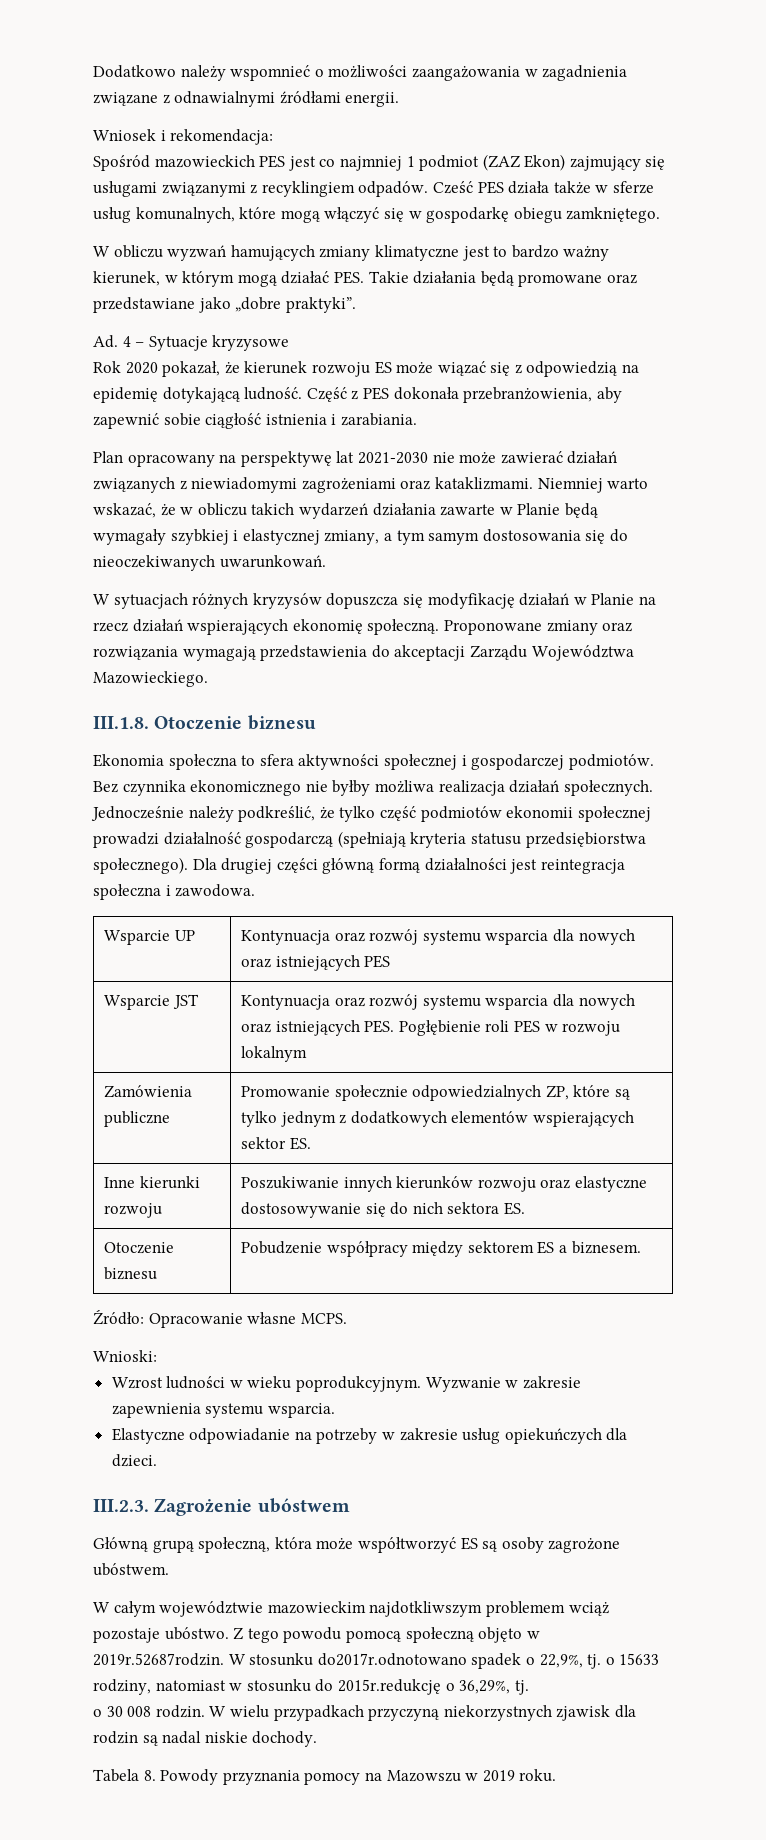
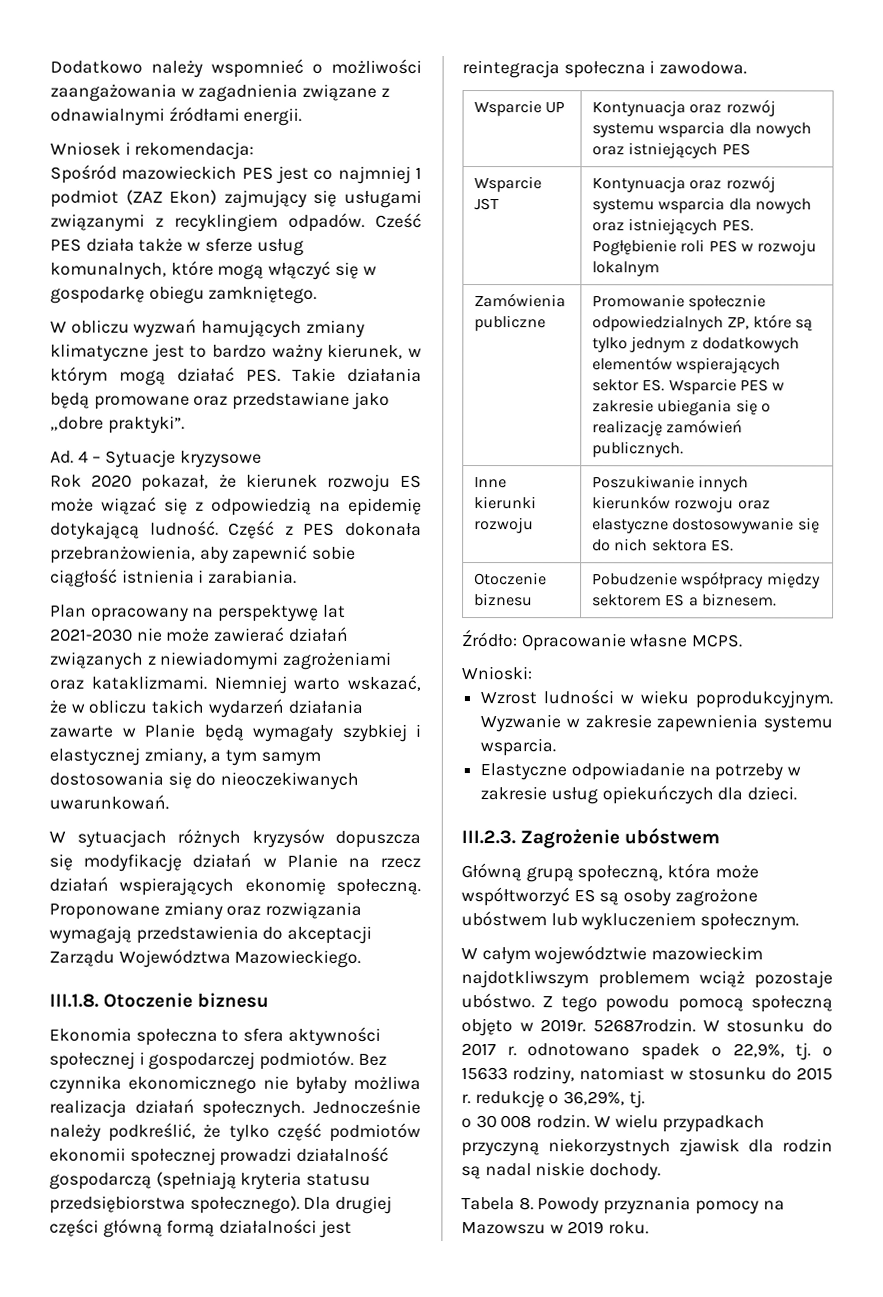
- Bez czynnika ekonomicznego nie byłby możliwa realizacja działań społecznych.
+ Bez czynnika ekonomicznego nie byłaby możliwa realizacja działań społecznych.
- Zamówienia publiczne | Promowanie społecznie odpowiedzialnych ZP, które są tylko jednym z dodatkowych elementów wspierających sektor ES.
+ Zamówienia publiczne | Promowanie społecznie odpowiedzialnych ZP, które są tylko jednym z dodatkowych elementów wspierających sektor ES. Wsparcie PES w zakresie ubiegania się o realizację zamówień publicznych.
- Główną grupą społeczną, która może współtworzyć ES są osoby zagrożone ubóstwem.
+ Główną grupą społeczną, która może współtworzyć ES są osoby zagrożone ubóstwem lub wykluczeniem społecznym.
- Z tego powodu pomocą społeczną objęto w 2019r.52687rodzin. W stosunku do2017r.odnotowano spadek o 22,9%, tj. o 15633 rodziny, natomiast w stosunku do 2015r.redukcję o 36,29%, tj.
+ Z tego powodu pomocą społeczną objęto w 2019r. 52687rodzin. W stosunku do 2017 r. odnotowano spadek o 22,9%, tj. o 15633 rodziny, natomiast w stosunku do 2015 r. redukcję o 36,29%, tj.

